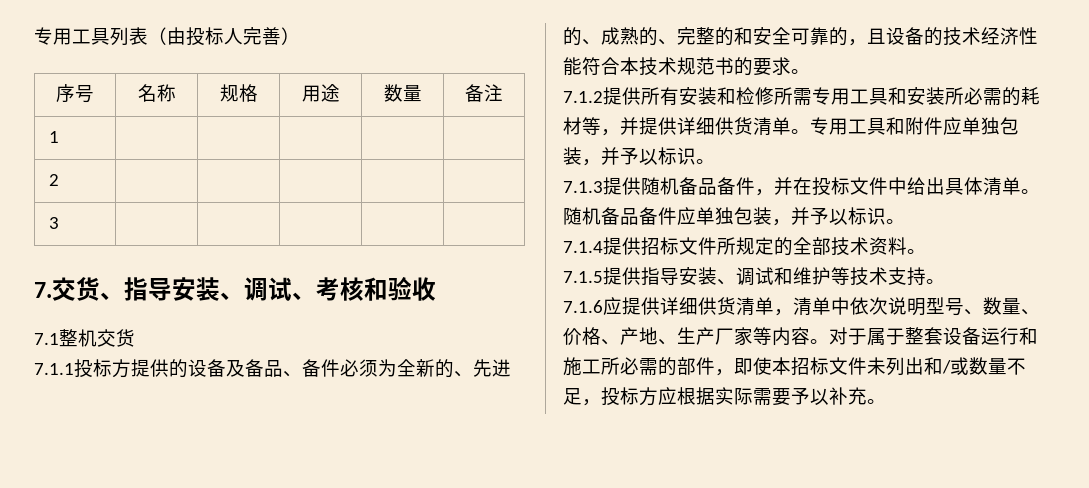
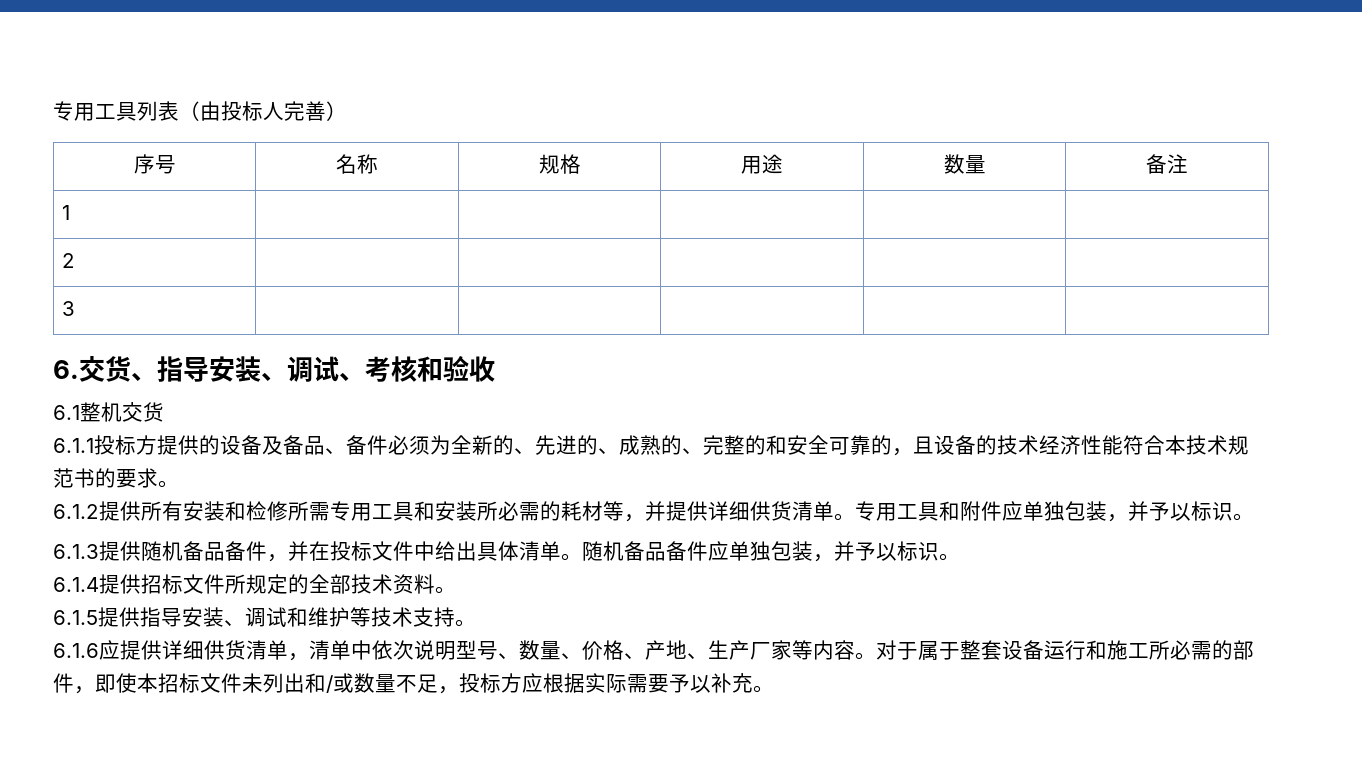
- 7.交货、指导安装、调试、考核和验收
+ 6.交货、指导安装、调试、考核和验收
- 7.1整机交货
+ 6.1整机交货
- 7.1.1投标方提供的设备及备品、备件必须为全新的、先进的、成熟的、完整的和安全可靠的，且设备的技术经济性能符合本技术规范书的要求。
+ 6.1.1投标方提供的设备及备品、备件必须为全新的、先进的、成熟的、完整的和安全可靠的，且设备的技术经济性能符合本技术规范书的要求。
- 7.1.2提供所有安装和检修所需专用工具和安装所必需的耗材等，并提供详细供货清单。
+ 6.1.2提供所有安装和检修所需专用工具和安装所必需的耗材等，并提供详细供货清单。
- 7.1.3提供随机备品备件，并在投标文件中给出具体清单。
+ 6.1.3提供随机备品备件，并在投标文件中给出具体清单。
- 7.1.4提供招标文件所规定的全部技术资料。
+ 6.1.4提供招标文件所规定的全部技术资料。
- 7.1.5提供指导安装、调试和维护等技术支持。
+ 6.1.5提供指导安装、调试和维护等技术支持。
- 7.1.6应提供详细供货清单，清单中依次说明型号、数量、价格、产地、生产厂家等内容。
+ 6.1.6应提供详细供货清单，清单中依次说明型号、数量、价格、产地、生产厂家等内容。

